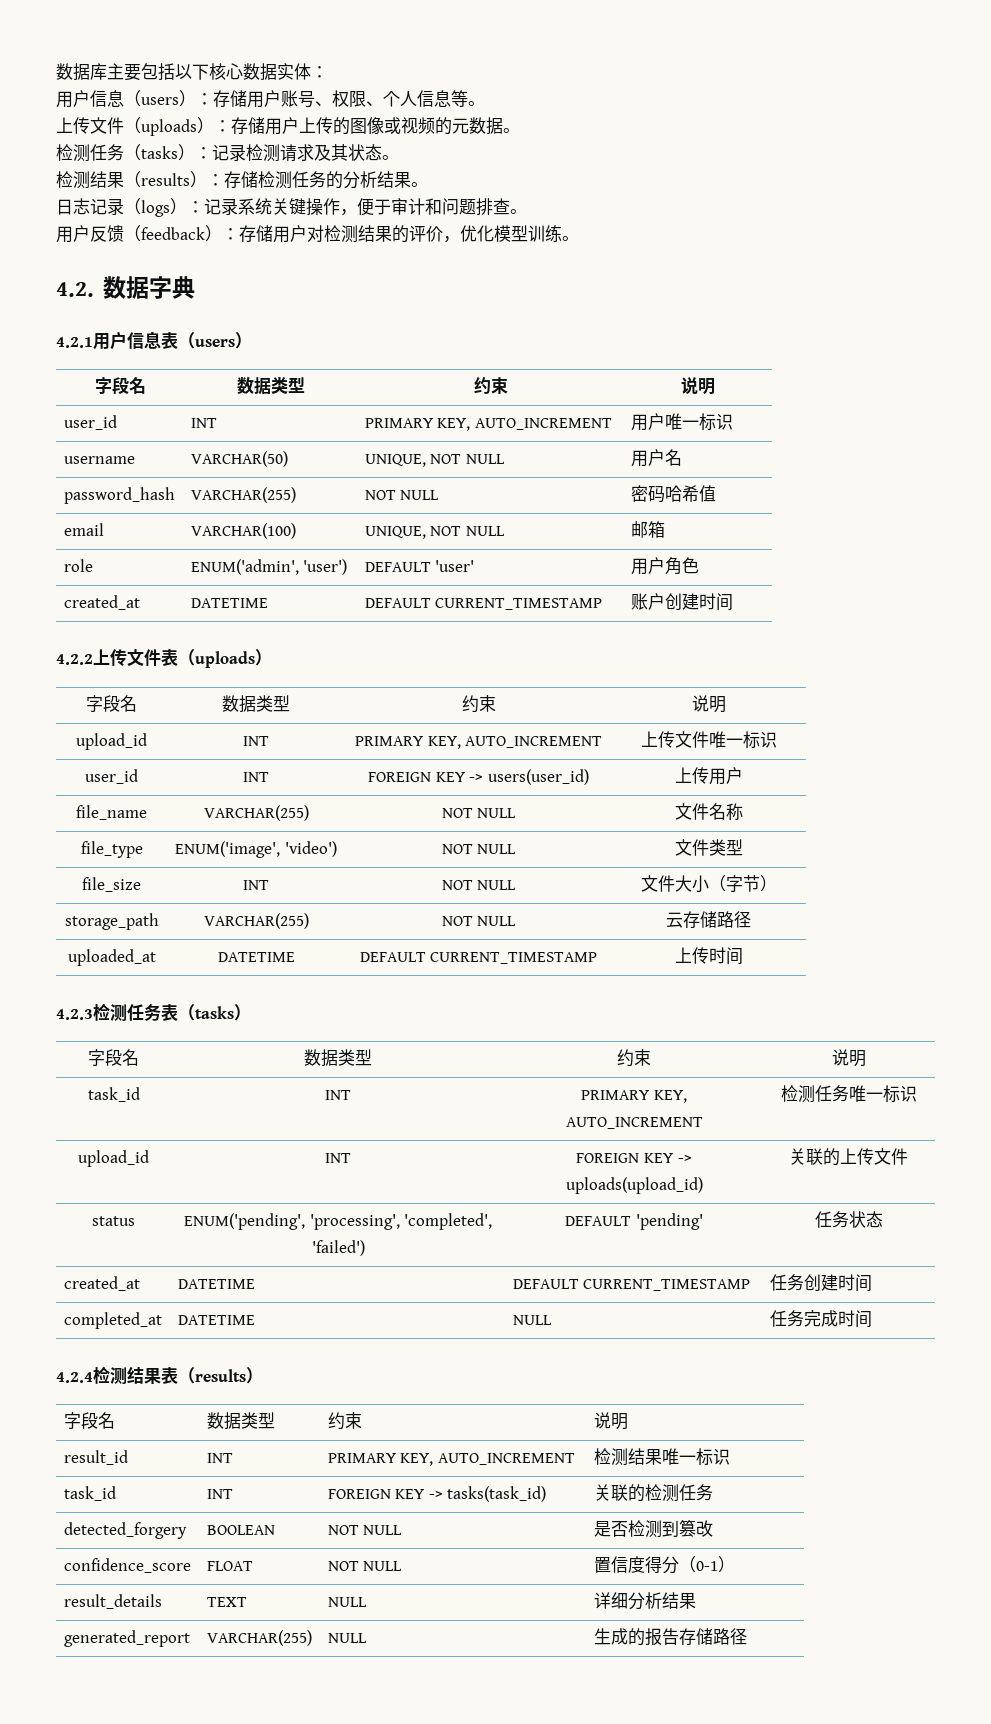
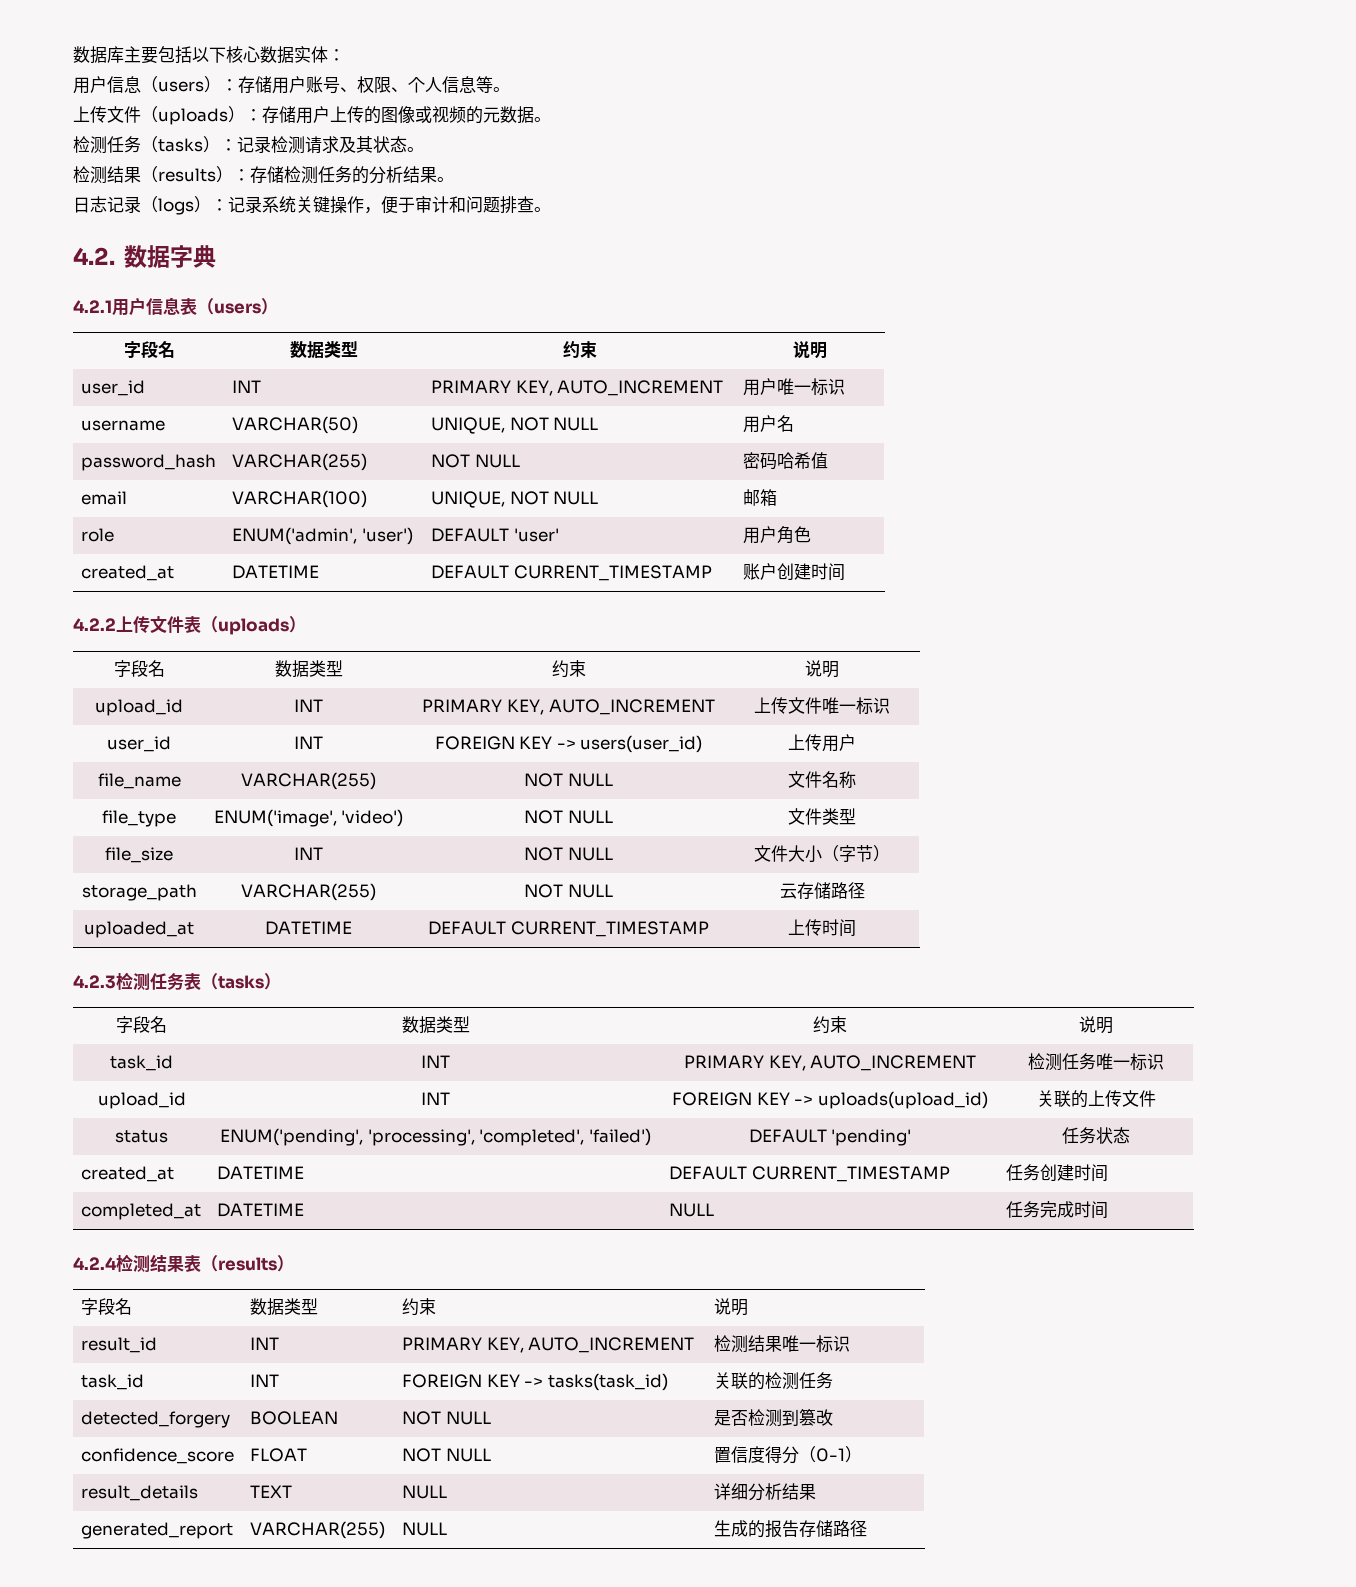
- 用户反馈（feedback）：存储用户对检测结果的评价，优化模型训练。

